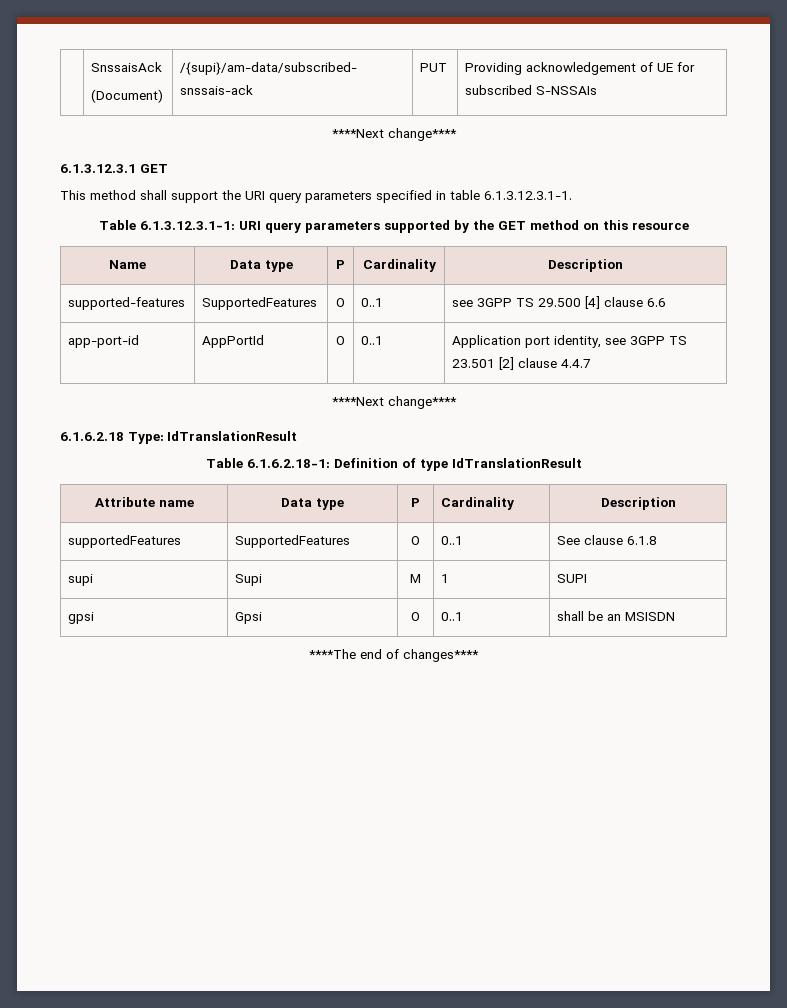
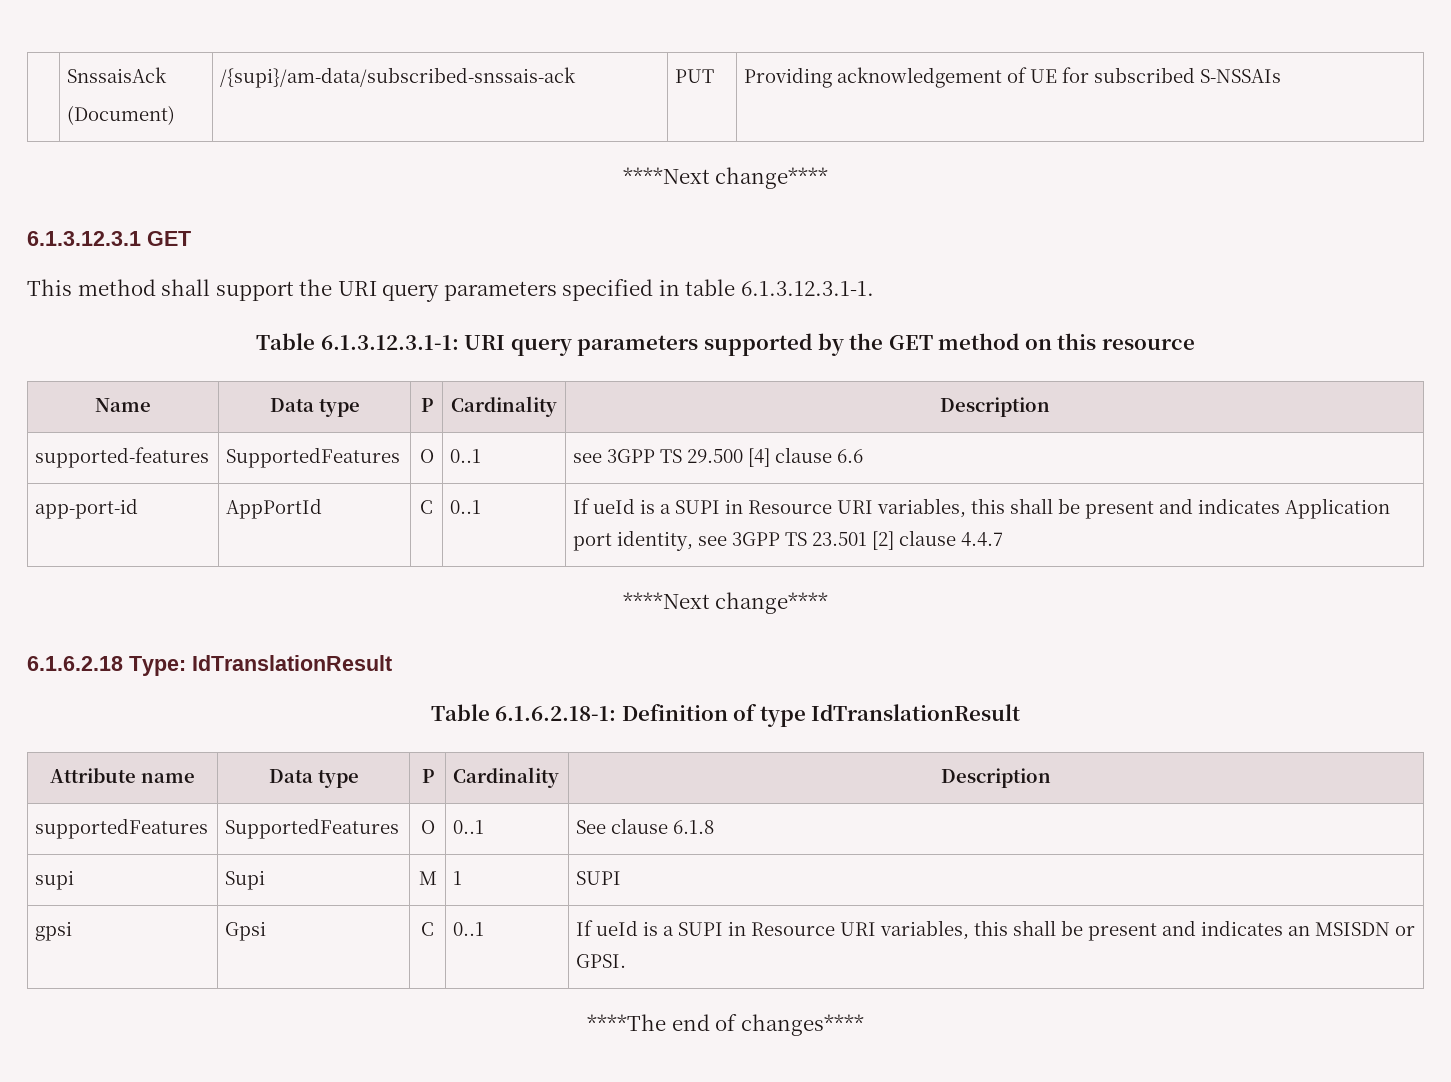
- app-port-id | AppPortId | O | 0..1 | Application port identity, see 3GPP TS 23.501 [2] clause 4.4.7
+ app-port-id | AppPortId | C | 0..1 | If ueId is a SUPI in Resource URI variables, this shall be present and indicates Application port identity, see 3GPP TS 23.501 [2] clause 4.4.7
- gpsi | Gpsi | O | 0..1 | shall be an MSISDN
+ gpsi | Gpsi | C | 0..1 | If ueId is a SUPI in Resource URI variables, this shall be present and indicates an MSISDN or GPSI.

